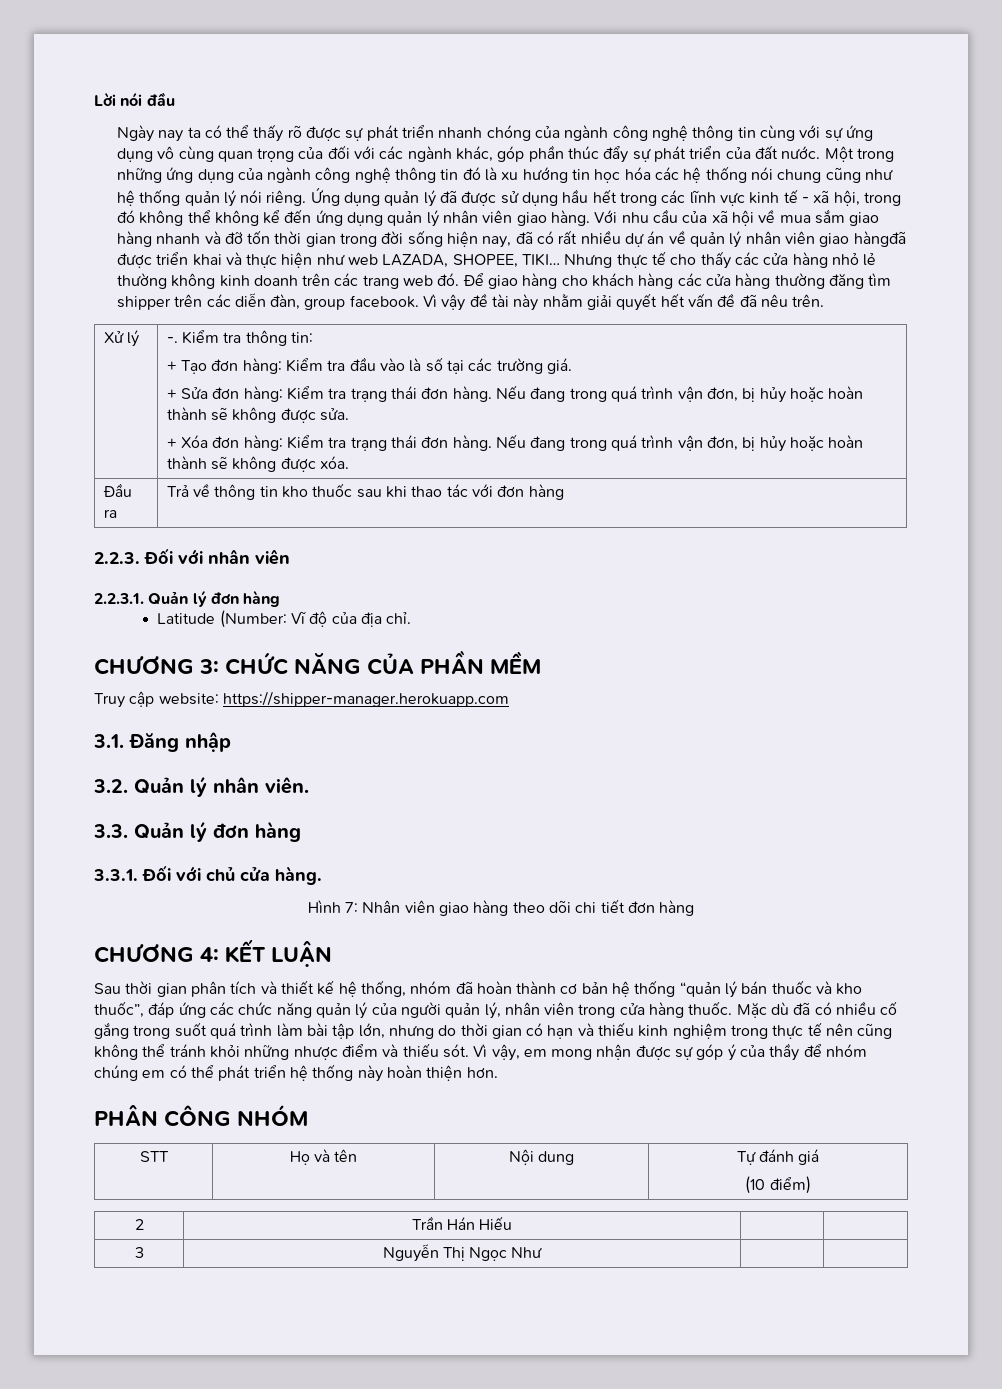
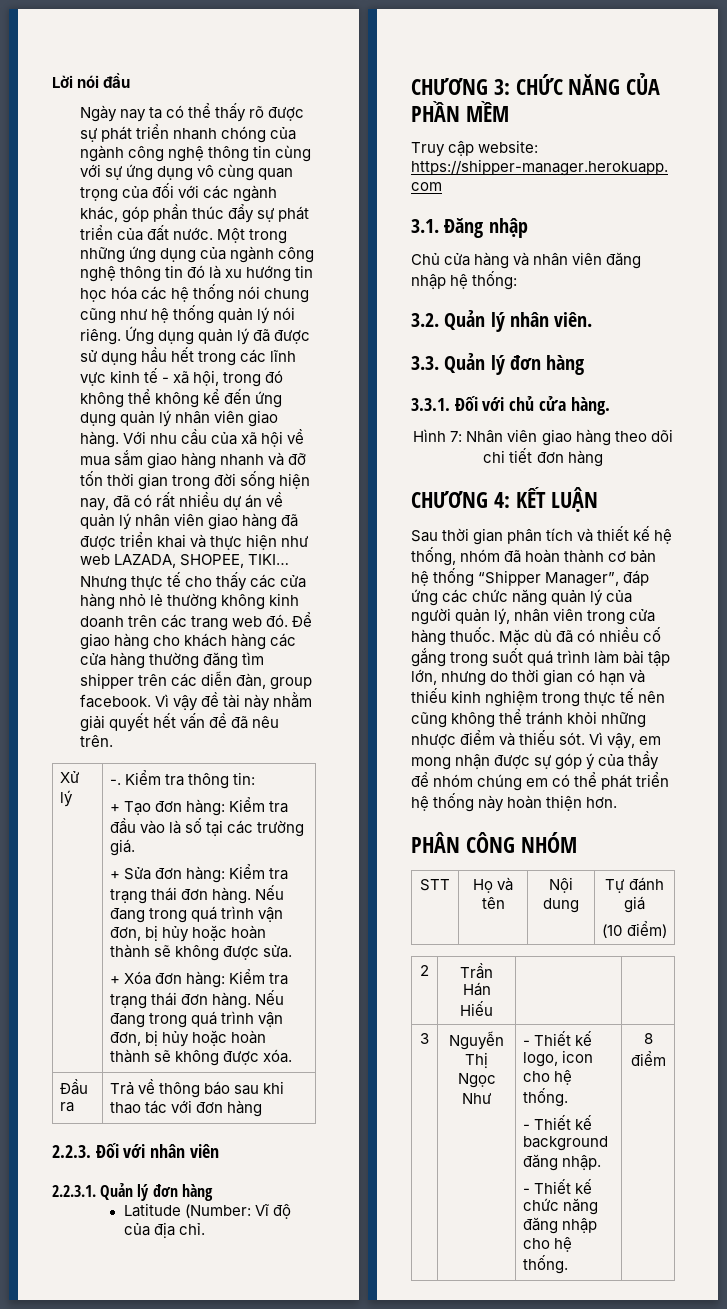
- Với nhu cầu của xã hội về mua sắm giao hàng nhanh và đỡ tốn thời gian trong đời sống hiện nay, đã có rất nhiều dự án về quản lý nhân viên giao hàngđã được triển khai và thực hiện như web LAZADA, SHOPEE, TIKI…
+ Với nhu cầu của xã hội về mua sắm giao hàng nhanh và đỡ tốn thời gian trong đời sống hiện nay, đã có rất nhiều dự án về quản lý nhân viên giao hàng đã được triển khai và thực hiện như web LAZADA, SHOPEE, TIKI…
- Đầu ra | Trả về thông tin kho thuốc sau khi thao tác với đơn hàng
+ Đầu ra | Trả về thông báo sau khi thao tác với đơn hàng
+ Chủ cửa hàng và nhân viên đăng nhập hệ thống:
- Sau thời gian phân tích và thiết kế hệ thống, nhóm đã hoàn thành cơ bản hệ thống “quản lý bán thuốc và kho thuốc”, đáp ứng các chức năng quản lý của người quản lý, nhân viên trong cửa hàng thuốc.
+ Sau thời gian phân tích và thiết kế hệ thống, nhóm đã hoàn thành cơ bản hệ thống “Shipper Manager”, đáp ứng các chức năng quản lý của người quản lý, nhân viên trong cửa hàng thuốc.
- 3 | Nguyễn Thị Ngọc Như | |
+ 3 | Nguyễn Thị Ngọc Như | - Thiết kế logo, icon cho hệ thống.
+ - Thiết kế background đăng nhập.
+ - Thiết kế chức năng đăng nhập cho hệ thống. | 8 điểm

